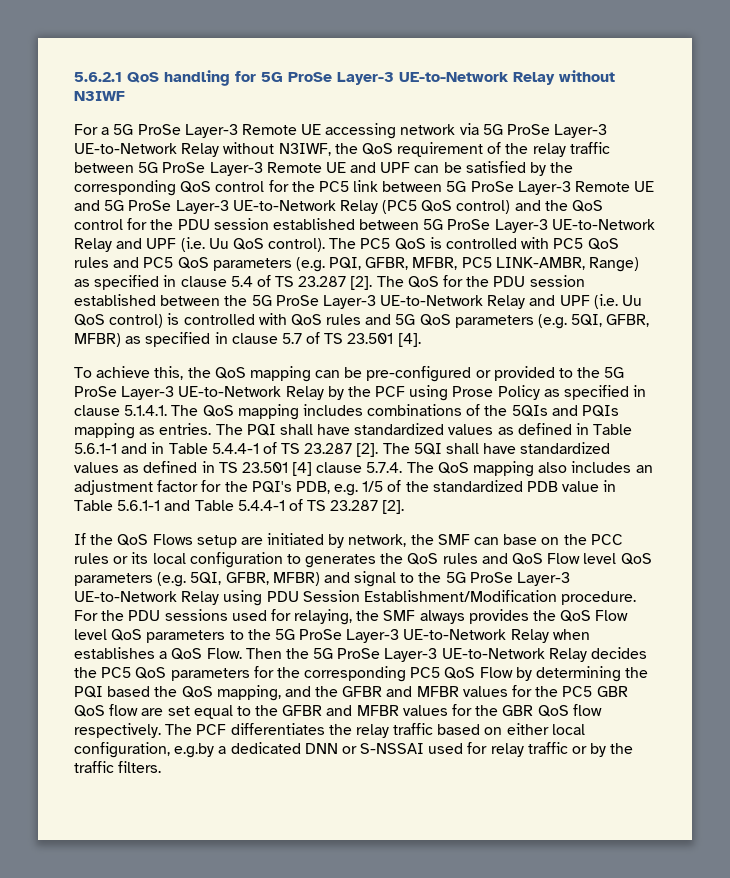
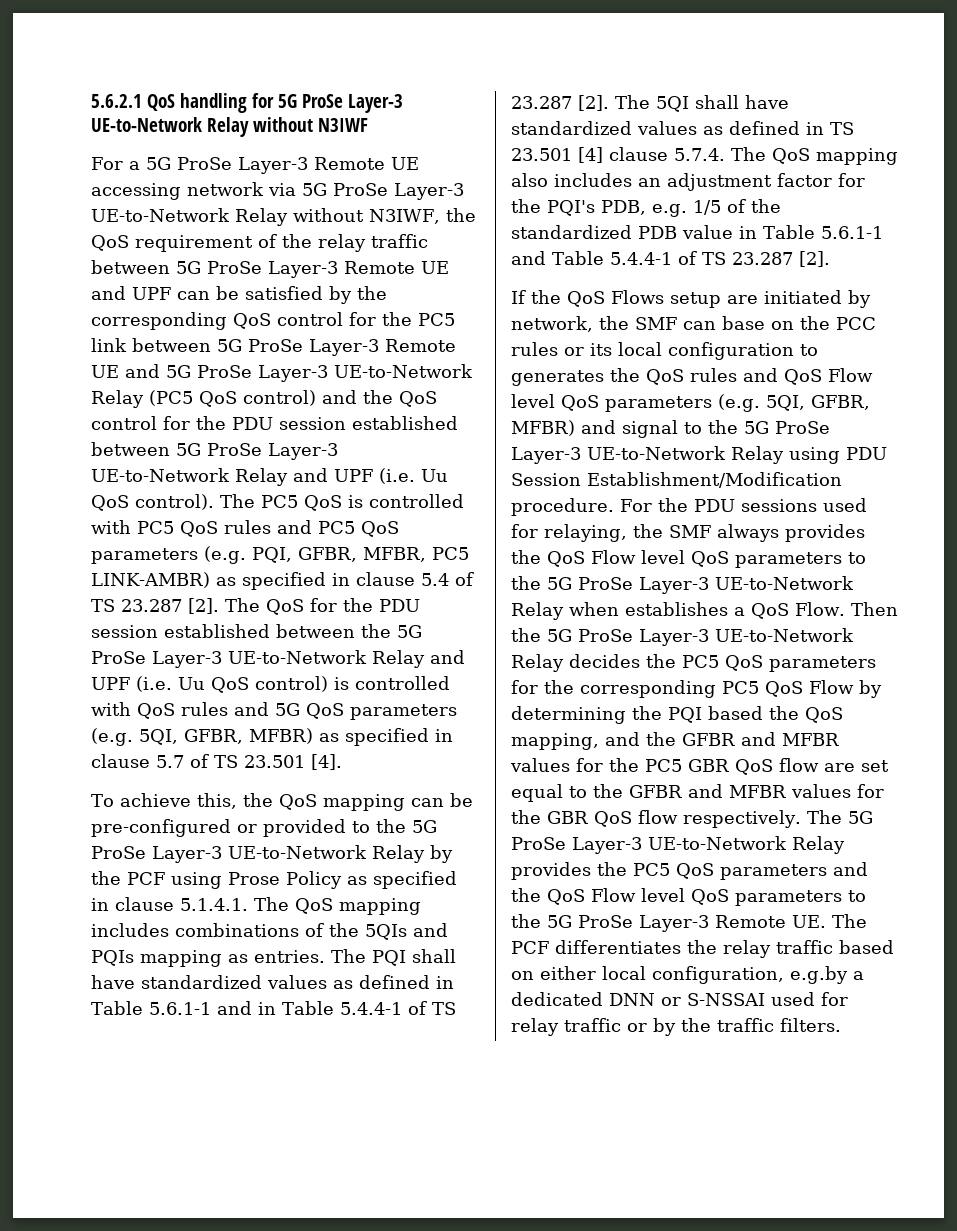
- The PC5 QoS is controlled with PC5 QoS rules and PC5 QoS parameters (e.g. PQI, GFBR, MFBR, PC5 LINK-AMBR, Range) as specified in clause 5.4 of TS 23.287 [2].
+ The PC5 QoS is controlled with PC5 QoS rules and PC5 QoS parameters (e.g. PQI, GFBR, MFBR, PC5 LINK-AMBR) as specified in clause 5.4 of TS 23.287 [2].
- The PCF differentiates the relay traffic based on either local configuration, e.g.by a dedicated DNN or S-NSSAI used for relay traffic or by the traffic filters.
+ The 5G ProSe Layer-3 UE-to-Network Relay provides the PC5 QoS parameters and the QoS Flow level QoS parameters to the 5G ProSe Layer-3 Remote UE. The PCF differentiates the relay traffic based on either local configuration, e.g.by a dedicated DNN or S-NSSAI used for relay traffic or by the traffic filters.

